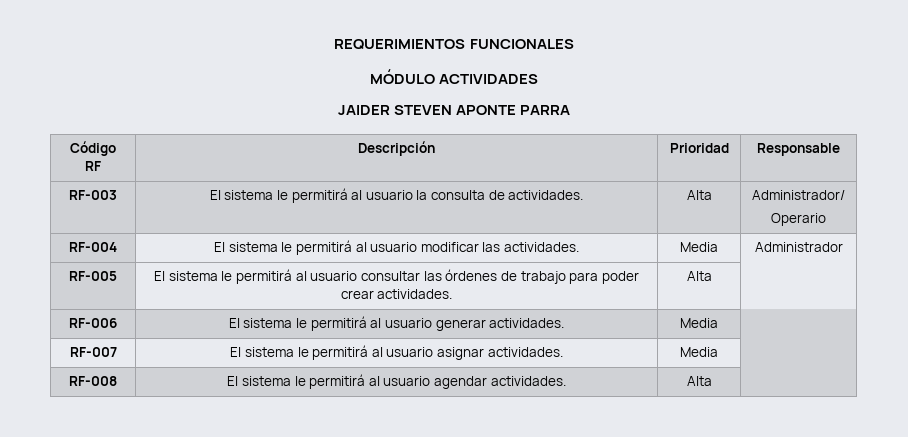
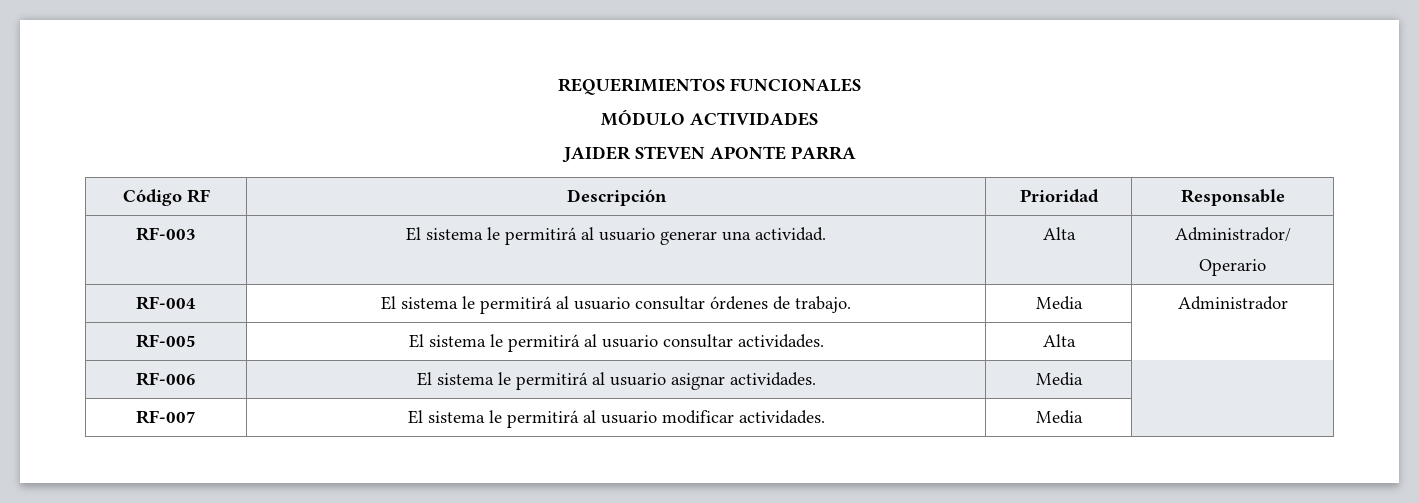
- RF-003 | El sistema le permitirá al usuario la consulta de actividades. | Alta | Administrador/
+ RF-003 | El sistema le permitirá al usuario generar una actividad. | Alta | Administrador/
- RF-004 | El sistema le permitirá al usuario modificar las actividades. | Media | Administrador
+ RF-004 | El sistema le permitirá al usuario consultar órdenes de trabajo. | Media | Administrador
- RF-005 | El sistema le permitirá al usuario consultar las órdenes de trabajo para poder crear actividades. | Alta |
+ RF-005 | El sistema le permitirá al usuario consultar actividades. | Alta |
- RF-006 | El sistema le permitirá al usuario generar actividades. | Media |
+ RF-006 | El sistema le permitirá al usuario asignar actividades. | Media |
- RF-007 | El sistema le permitirá al usuario asignar actividades. | Media |
- RF-008 | El sistema le permitirá al usuario agendar actividades. | Alta |
+ RF-007 | El sistema le permitirá al usuario modificar actividades. | Media |

